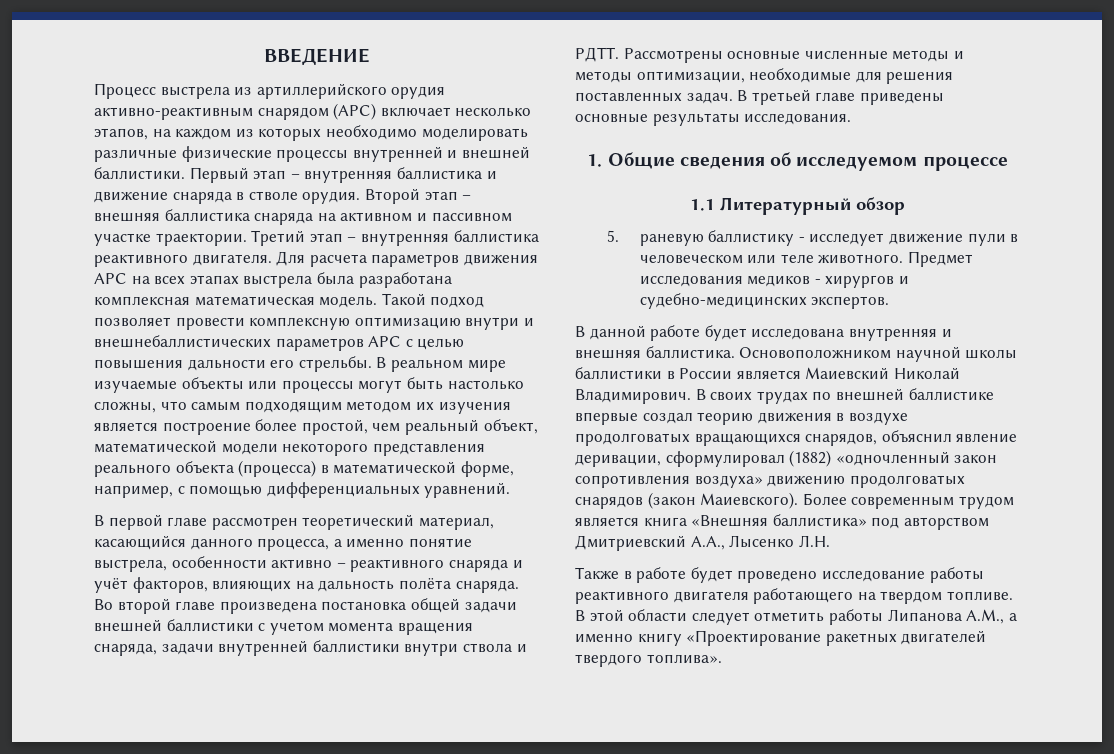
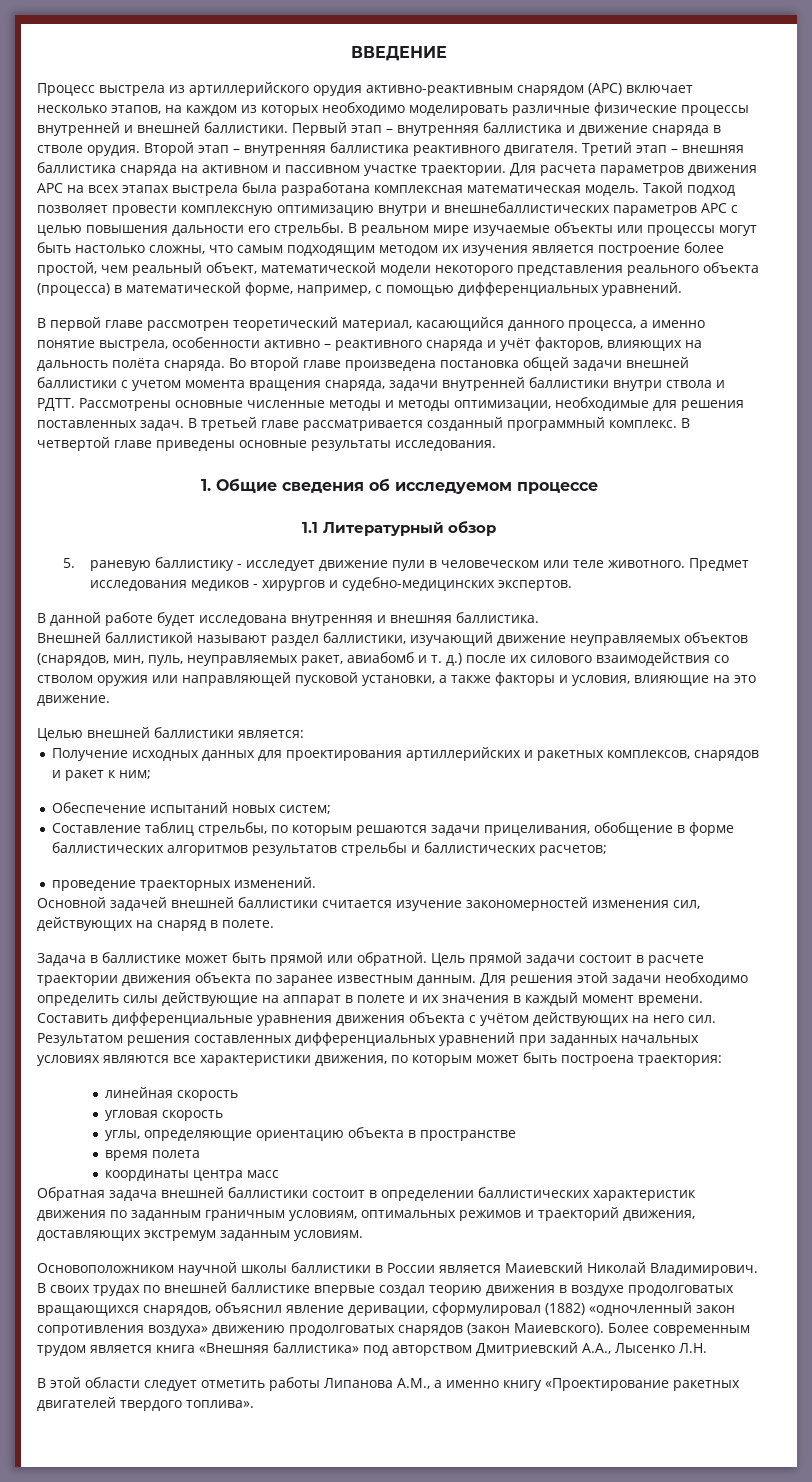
- Второй этап – внешняя баллистика снаряда на активном и пассивном участке траектории.
+ Второй этап – внутренняя баллистика реактивного двигателя. Третий этап – внешняя баллистика снаряда на активном и пассивном участке траектории.
- Третий этап – внутренняя баллистика реактивного двигателя.
- В третьей главе приведены основные результаты исследования.
+ В третьей главе рассматривается созданный программный комплекс. В четвертой главе приведены основные результаты исследования.
- В данной работе будет исследована внутренняя и внешняя баллистика. Основоположником научной школы баллистики в России является Маиевский Николай Владимирович.
+ В данной работе будет исследована внутренняя и внешняя баллистика.
+ Внешней баллистикой называют раздел баллистики, изучающий движение неуправляемых объектов (снарядов, мин, пуль, неуправляемых ракет, авиабомб и т. д.) после их силового взаимодействия со стволом оружия или направляющей пусковой установки, а также факторы и условия, влияющие на это движение.
+ Целью внешней баллистики является:
+ Получение исходных данных для проектирования артиллерийских и ракетных комплексов, снарядов и ракет к ним;
+ Обеспечение испытаний новых систем;
+ Составление таблиц стрельбы, по которым решаются задачи прицеливания, обобщение в форме баллистических алгоритмов результатов стрельбы и баллистических расчетов;
+ проведение траекторных изменений.
+ Основной задачей внешней баллистики считается изучение закономерностей изменения сил, действующих на снаряд в полете.
+ Задача в баллистике может быть прямой или обратной. Цель прямой задачи состоит в расчете траектории движения объекта по заранее известным данным. Для решения этой задачи необходимо определить силы действующие на аппарат в полете и их значения в каждый момент времени. Составить дифференциальные уравнения движения объекта с учётом действующих на него сил. Результатом решения составленных дифференциальных уравнений при заданных начальных условиях являются все характеристики движения, по которым может быть построена траектория:
+ линейная скорость
+ угловая скорость
+ углы, определяющие ориентацию объекта в пространстве
+ время полета
+ координаты центра масс
+ Обратная задача внешней баллистики состоит в определении баллистических характеристик движения по заданным граничным условиям, оптимальных режимов и траекторий движения, доставляющих экстремум заданным условиям.
+ Основоположником научной школы баллистики в России является Маиевский Николай Владимирович.
- Также в работе будет проведено исследование работы реактивного двигателя работающего на твердом топливе.

